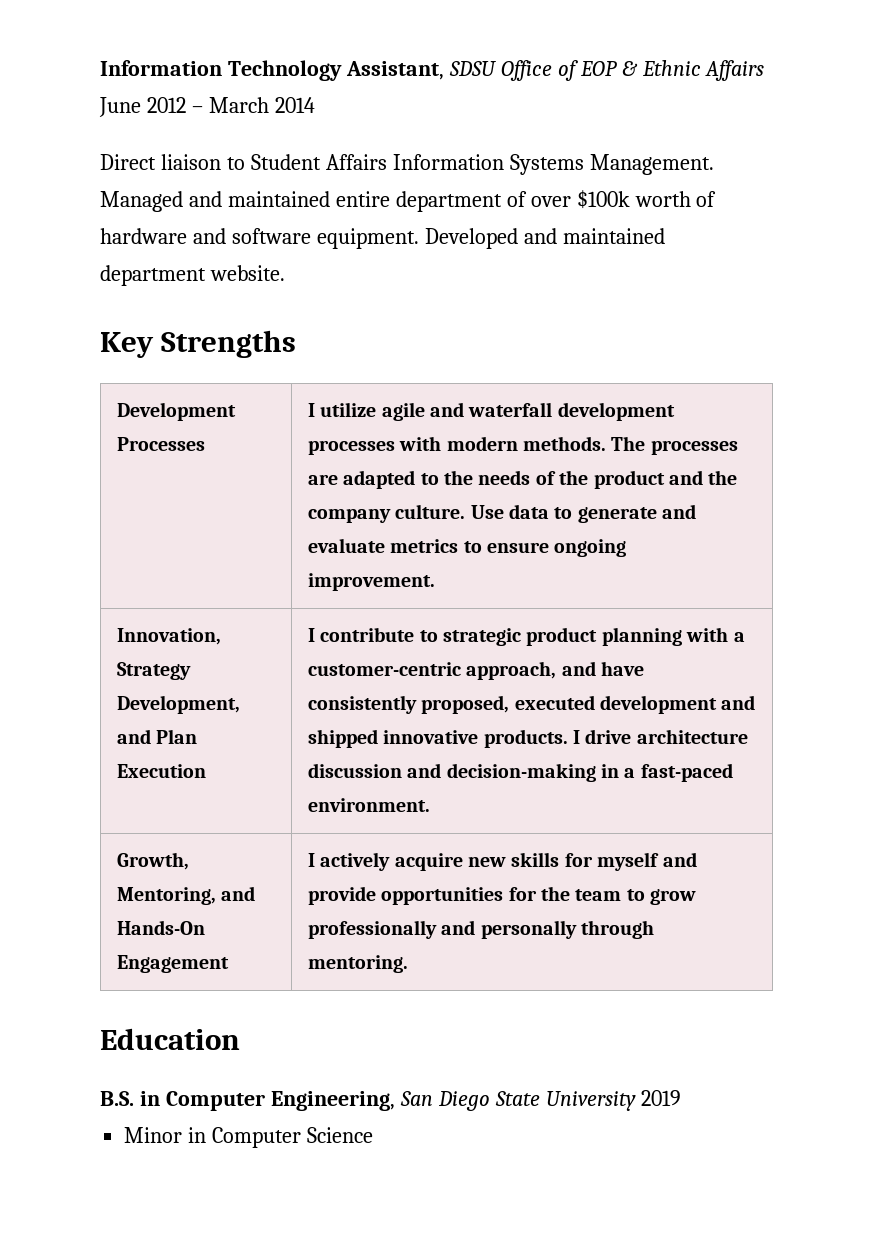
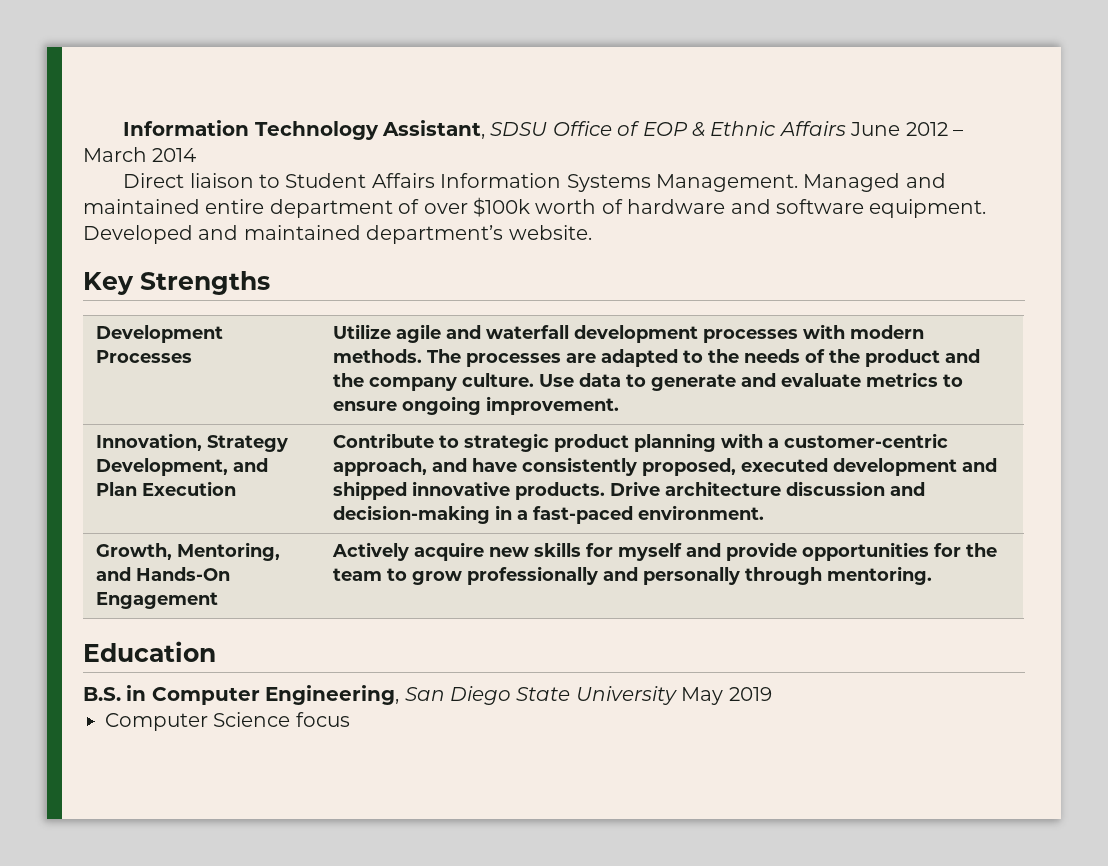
- Developed and maintained department website.
+ Developed and maintained department’s website.
- Development Processes | I utilize agile and waterfall development processes with modern methods. The processes are adapted to the needs of the product and the company culture. Use data to generate and evaluate metrics to ensure ongoing improvement.
+ Development Processes | Utilize agile and waterfall development processes with modern methods. The processes are adapted to the needs of the product and the company culture. Use data to generate and evaluate metrics to ensure ongoing improvement.
- Innovation, Strategy Development, and Plan Execution | I contribute to strategic product planning with a customer-centric approach, and have consistently proposed, executed development and shipped innovative products. I drive architecture discussion and decision-making in a fast-paced environment.
+ Innovation, Strategy Development, and Plan Execution | Contribute to strategic product planning with a customer-centric approach, and have consistently proposed, executed development and shipped innovative products. Drive architecture discussion and decision-making in a fast-paced environment.
- Growth, Mentoring, and Hands-On Engagement | I actively acquire new skills for myself and provide opportunities for the team to grow professionally and personally through mentoring.
+ Growth, Mentoring, and Hands-On Engagement | Actively acquire new skills for myself and provide opportunities for the team to grow professionally and personally through mentoring.
- B.S. in Computer Engineering, San Diego State University 2019
+ B.S. in Computer Engineering, San Diego State University May 2019
- Minor in Computer Science
+ Computer Science focus

